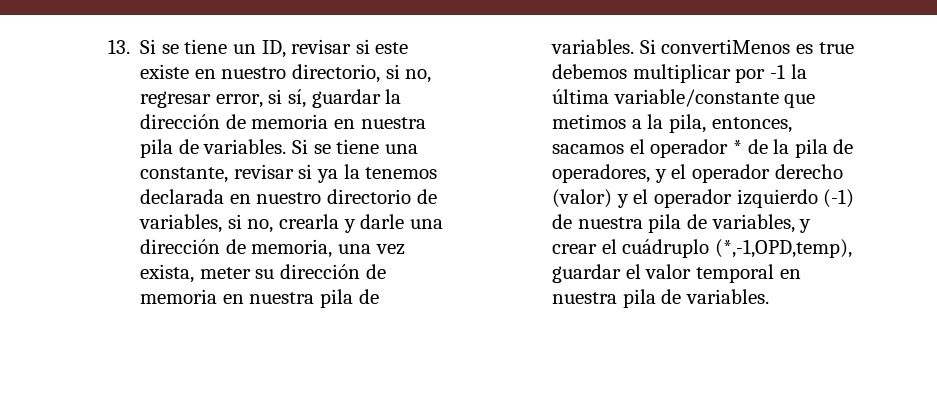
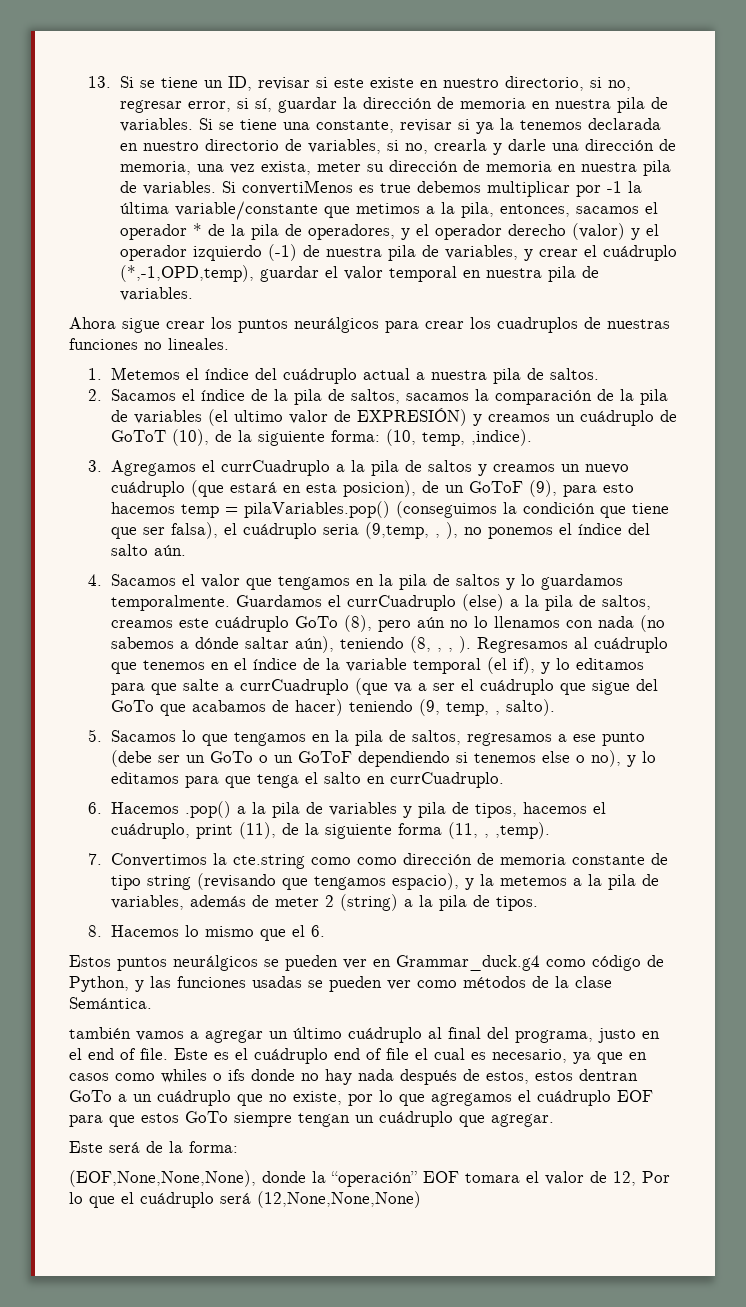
+ Ahora sigue crear los puntos neurálgicos para crear los cuadruplos de nuestras funciones no lineales.
+ 1. Metemos el índice del cuádruplo actual a nuestra pila de saltos.
+ 2. Sacamos el índice de la pila de saltos, sacamos la comparación de la pila de variables (el ultimo valor de EXPRESIÓN) y creamos un cuádruplo de GoToT (10), de la siguiente forma: (10, temp, ,indice).
+ 3. Agregamos el currCuadruplo a la pila de saltos y creamos un nuevo cuádruplo (que estará en esta posicion), de un GoToF (9), para esto hacemos temp = pilaVariables.pop() (conseguimos la condición que tiene que ser falsa), el cuádruplo seria (9,temp, , ), no ponemos el índice del salto aún.
+ 4. Sacamos el valor que tengamos en la pila de saltos y lo guardamos temporalmente. Guardamos el currCuadruplo (else) a la pila de saltos, creamos este cuádruplo GoTo (8), pero aún no lo llenamos con nada (no sabemos a dónde saltar aún), teniendo (8, , , ). Regresamos al cuádruplo que tenemos en el índice de la variable temporal (el if), y lo editamos para que salte a currCuadruplo (que va a ser el cuádruplo que sigue del GoTo que acabamos de hacer) teniendo (9, temp, , salto).
+ 5. Sacamos lo que tengamos en la pila de saltos, regresamos a ese punto (debe ser un GoTo o un GoToF dependiendo si tenemos else o no), y lo editamos para que tenga el salto en currCuadruplo.
+ 6. Hacemos .pop() a la pila de variables y pila de tipos, hacemos el cuádruplo, print (11), de la siguiente forma (11, , ,temp).
+ 7. Convertimos la cte.string como como dirección de memoria constante de tipo string (revisando que tengamos espacio), y la metemos a la pila de variables, además de meter 2 (string) a la pila de tipos.
+ 8. Hacemos lo mismo que el 6.
+ Estos puntos neurálgicos se pueden ver en Grammar_duck.g4 como código de Python, y las funciones usadas se pueden ver como métodos de la clase Semántica.
+ también vamos a agregar un último cuádruplo al final del programa, justo en el end of file. Este es el cuádruplo end of file el cual es necesario, ya que en casos como whiles o ifs donde no hay nada después de estos, estos dentran GoTo a un cuádruplo que no existe, por lo que agregamos el cuádruplo EOF para que estos GoTo siempre tengan un cuádruplo que agregar.
+ Este será de la forma:
+ (EOF,None,None,None), donde la “operación” EOF tomara el valor de 12, Por lo que el cuádruplo será (12,None,None,None)

